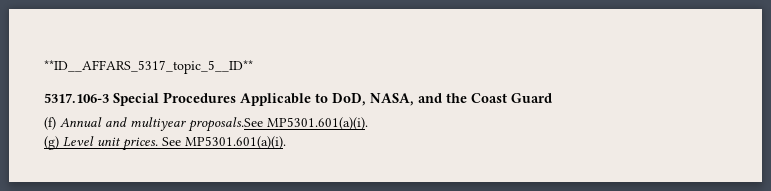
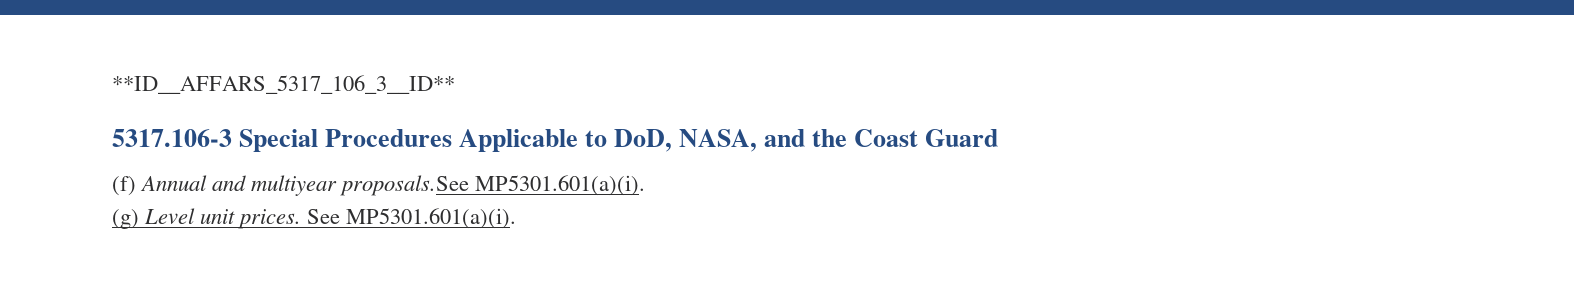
- **ID__AFFARS_5317_topic_5__ID**
+ **ID__AFFARS_5317_106_3__ID**

